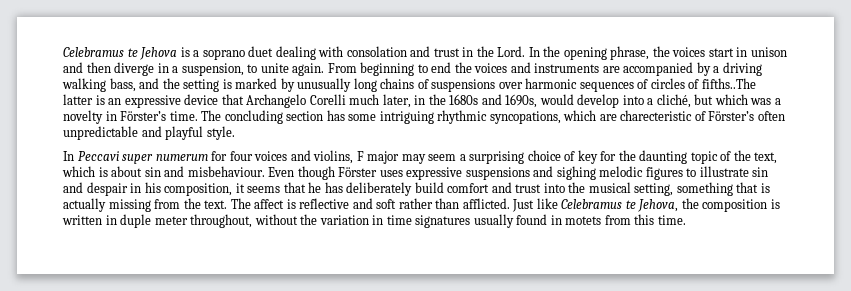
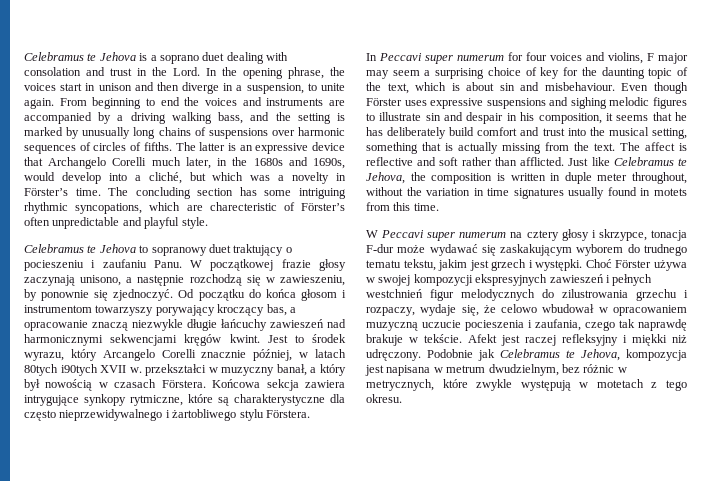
- From beginning to end the voices and instruments are accompanied by a driving walking bass, and the setting is marked by unusually long chains of suspensions over harmonic sequences of circles of fifths..The latter is an expressive device that Archangelo Corelli much later, in the 1680s and 1690s, would develop into a cliché, but which was a novelty in Förster’s time.
+ From beginning to end the voices and instruments are accompanied by a driving walking bass, and the setting is marked by unusually long chains of suspensions over harmonic sequences of circles of fifths. The latter is an expressive device that Archangelo Corelli much later, in the 1680s and 1690s, would develop into a cliché, but which was a novelty in Förster’s time.
+ Celebramus te Jehova to sopranowy duet traktujący o pocieszeniu i zaufaniu Panu. W początkowej frazie głosy zaczynają unisono, a następnie rozchodzą się w zawieszeniu, by ponownie się zjednoczyć. Od początku do końca głosom i instrumentom towarzyszy porywający kroczący bas, a opracowanie znaczą niezwykle długie łańcuchy zawieszeń nad harmonicznymi sekwencjami kręgów kwint. Jest to środek wyrazu, który Arcangelo Corelli znacznie później, w latach 80tych i90tych XVII w. przekształci w muzyczny banał, a który był nowością w czasach Förstera. Końcowa sekcja zawiera intrygujące synkopy rytmiczne, które są charakterystyczne dla często nieprzewidywalnego i żartobliwego stylu Förstera.
+ W Peccavi super numerum na cztery głosy i skrzypce, tonacja F-dur może wydawać się zaskakującym wyborem do trudnego tematu tekstu, jakim jest grzech i występki. Choć Förster używa w swojej kompozycji ekspresyjnych zawieszeń i pełnych westchnień figur melodycznych do zilustrowania grzechu i rozpaczy, wydaje się, że celowo wbudował w opracowaniem muzyczną uczucie pocieszenia i zaufania, czego tak naprawdę brakuje w tekście. Afekt jest raczej refleksyjny i miękki niż udręczony. Podobnie jak Celebramus te Jehova, kompozycja jest napisana w metrum dwudzielnym, bez różnic w metrycznych, które zwykle występują w motetach z tego okresu.

